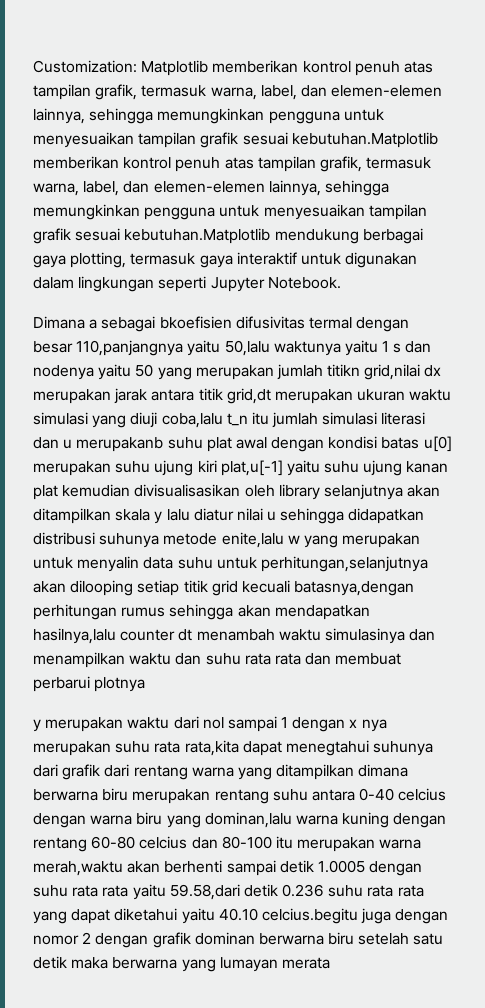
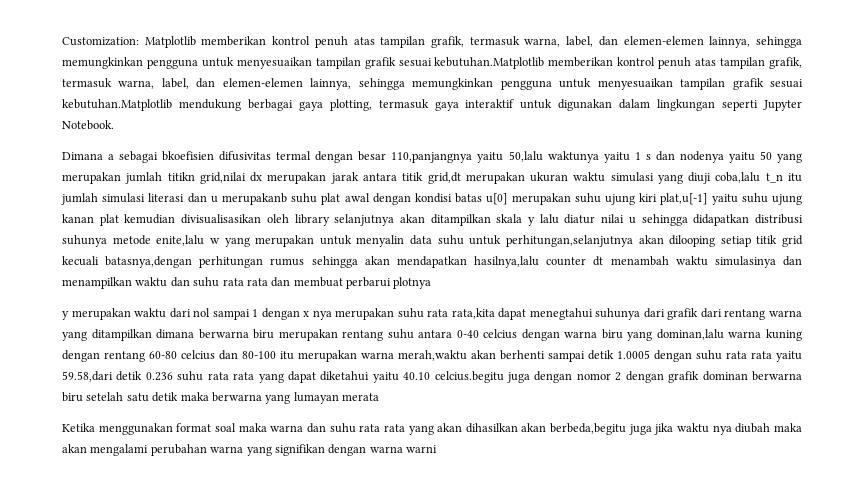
+ Ketika menggunakan format soal maka warna dan suhu rata rata yang akan dihasilkan akan berbeda,begitu juga jika waktu nya diubah maka akan mengalami perubahan warna yang signifikan dengan warna warni

